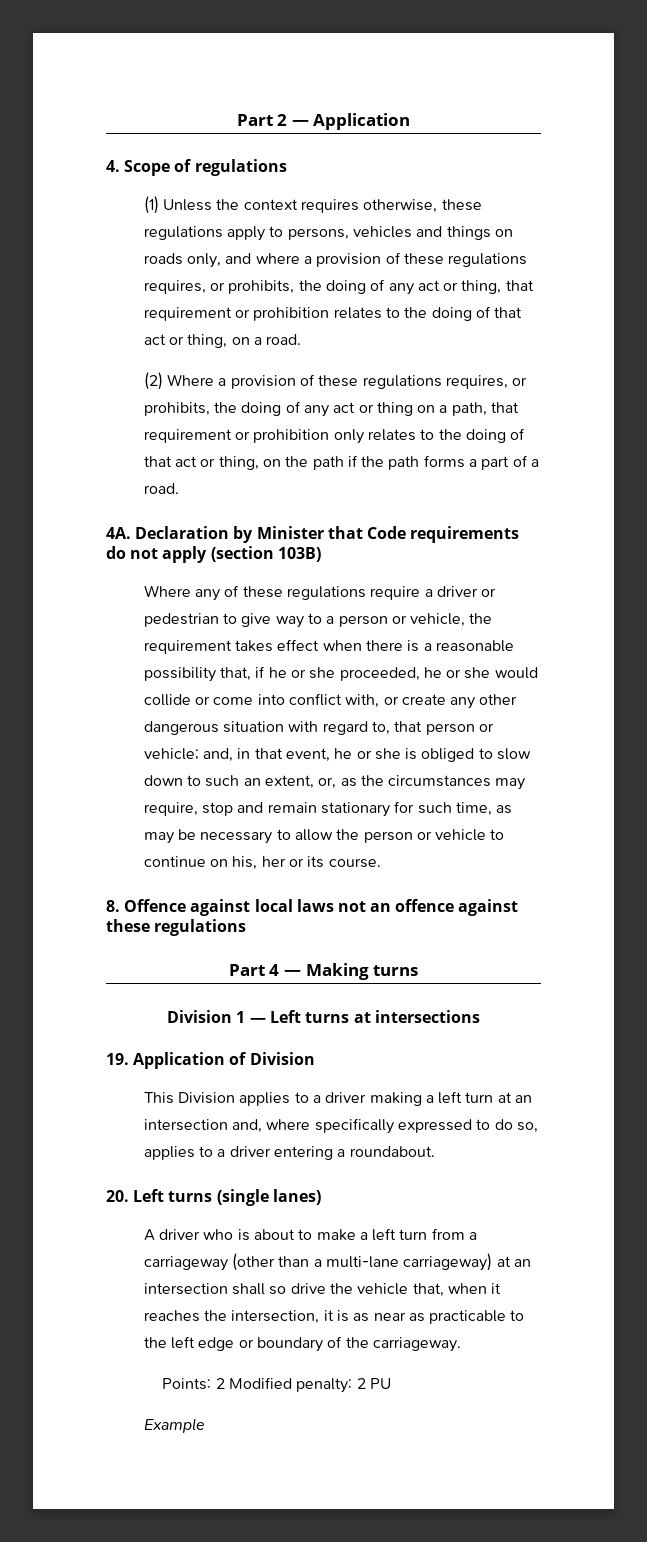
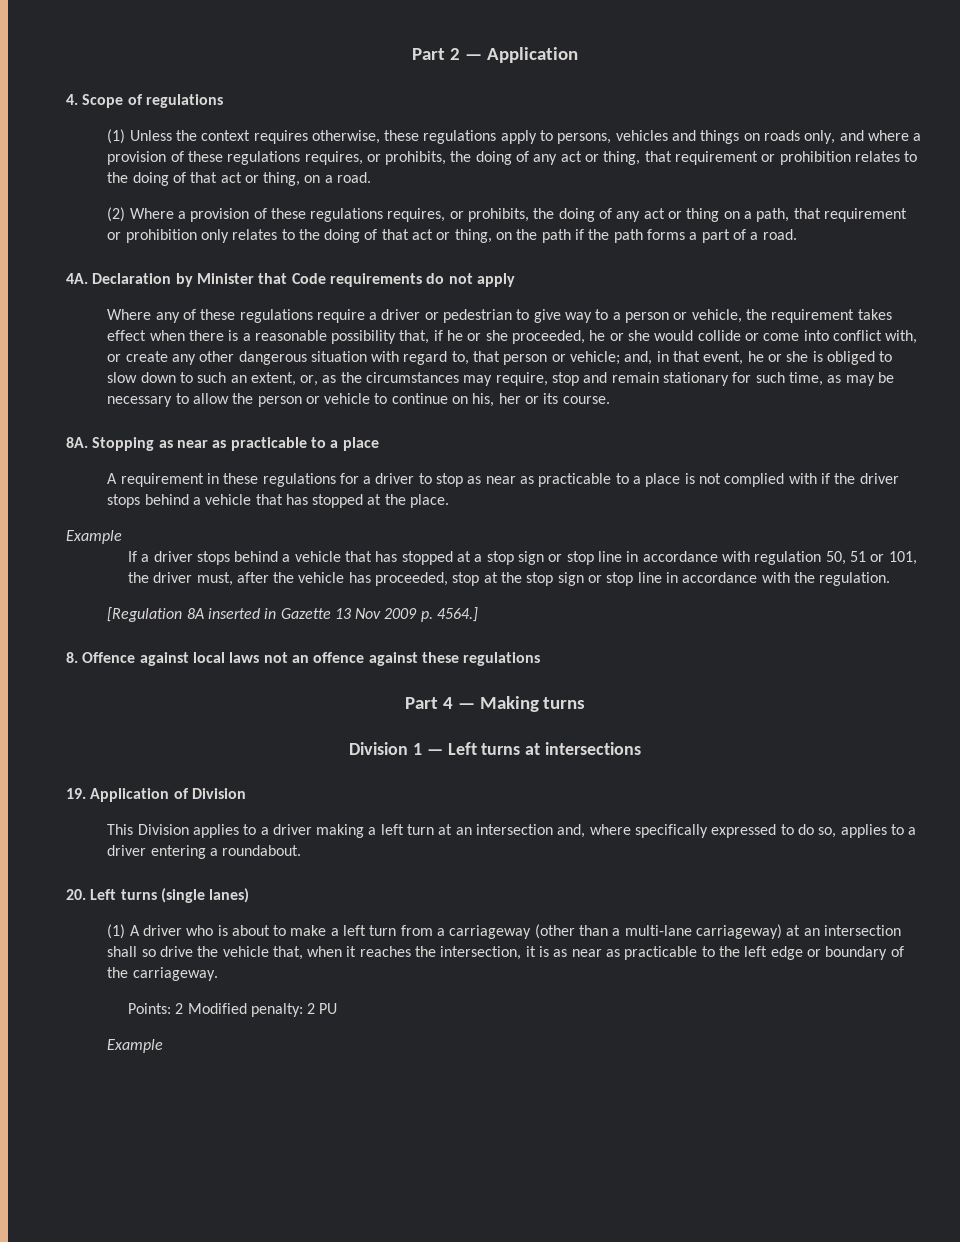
- Declaration by Minister that Code requirements do not apply (section 103B)
+ Declaration by Minister that Code requirements do not apply
+ 8A. Stopping as near as practicable to a place
+ A requirement in these regulations for a driver to stop as near as practicable to a place is not complied with if the driver stops behind a vehicle that has stopped at the place.
+ Example
+ If a driver stops behind a vehicle that has stopped at a stop sign or stop line in accordance with regulation 50, 51 or 101, the driver must, after the vehicle has proceeded, stop at the stop sign or stop line in accordance with the regulation.
+ [Regulation 8A inserted in Gazette 13 Nov 2009 p. 4564.]
- A driver who is about to make a left turn from a carriageway (other than a multi-lane carriageway) at an intersection shall so drive the vehicle that, when it reaches the intersection, it is as near as practicable to the left edge or boundary of the carriageway.
+ (1) A driver who is about to make a left turn from a carriageway (other than a multi-lane carriageway) at an intersection shall so drive the vehicle that, when it reaches the intersection, it is as near as practicable to the left edge or boundary of the carriageway.

